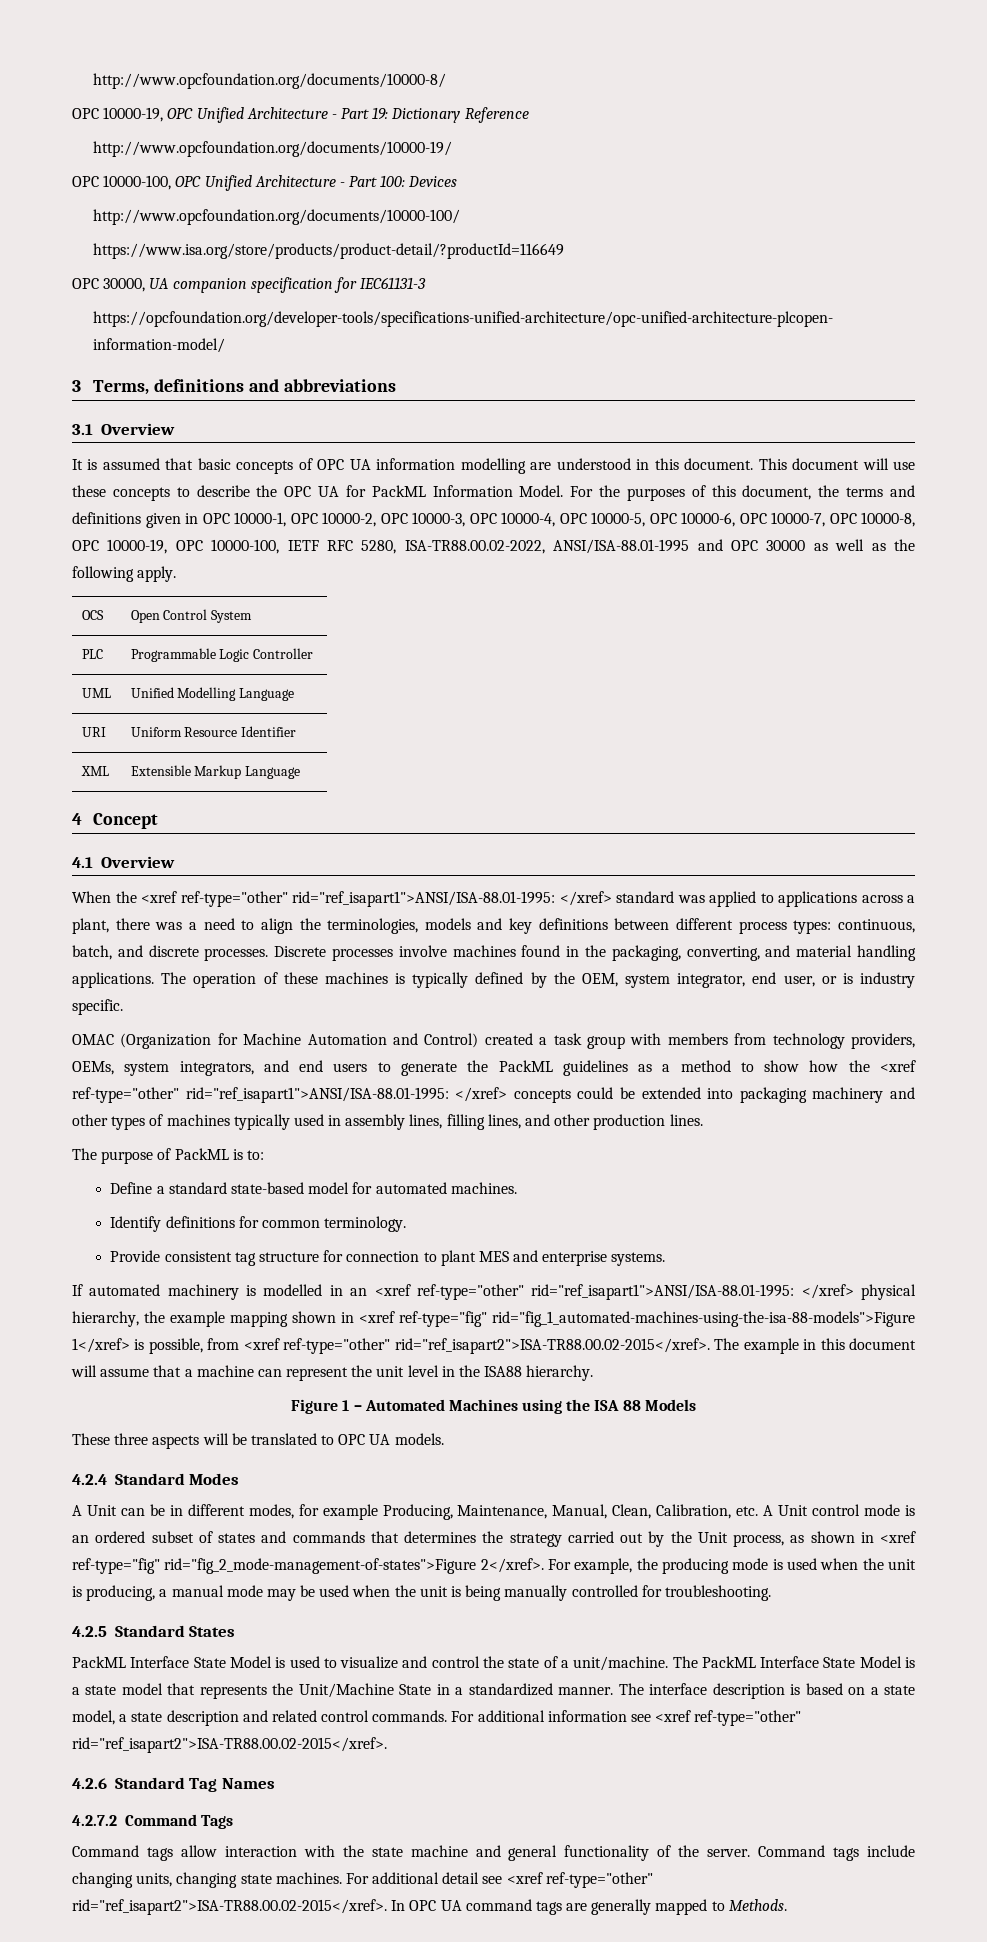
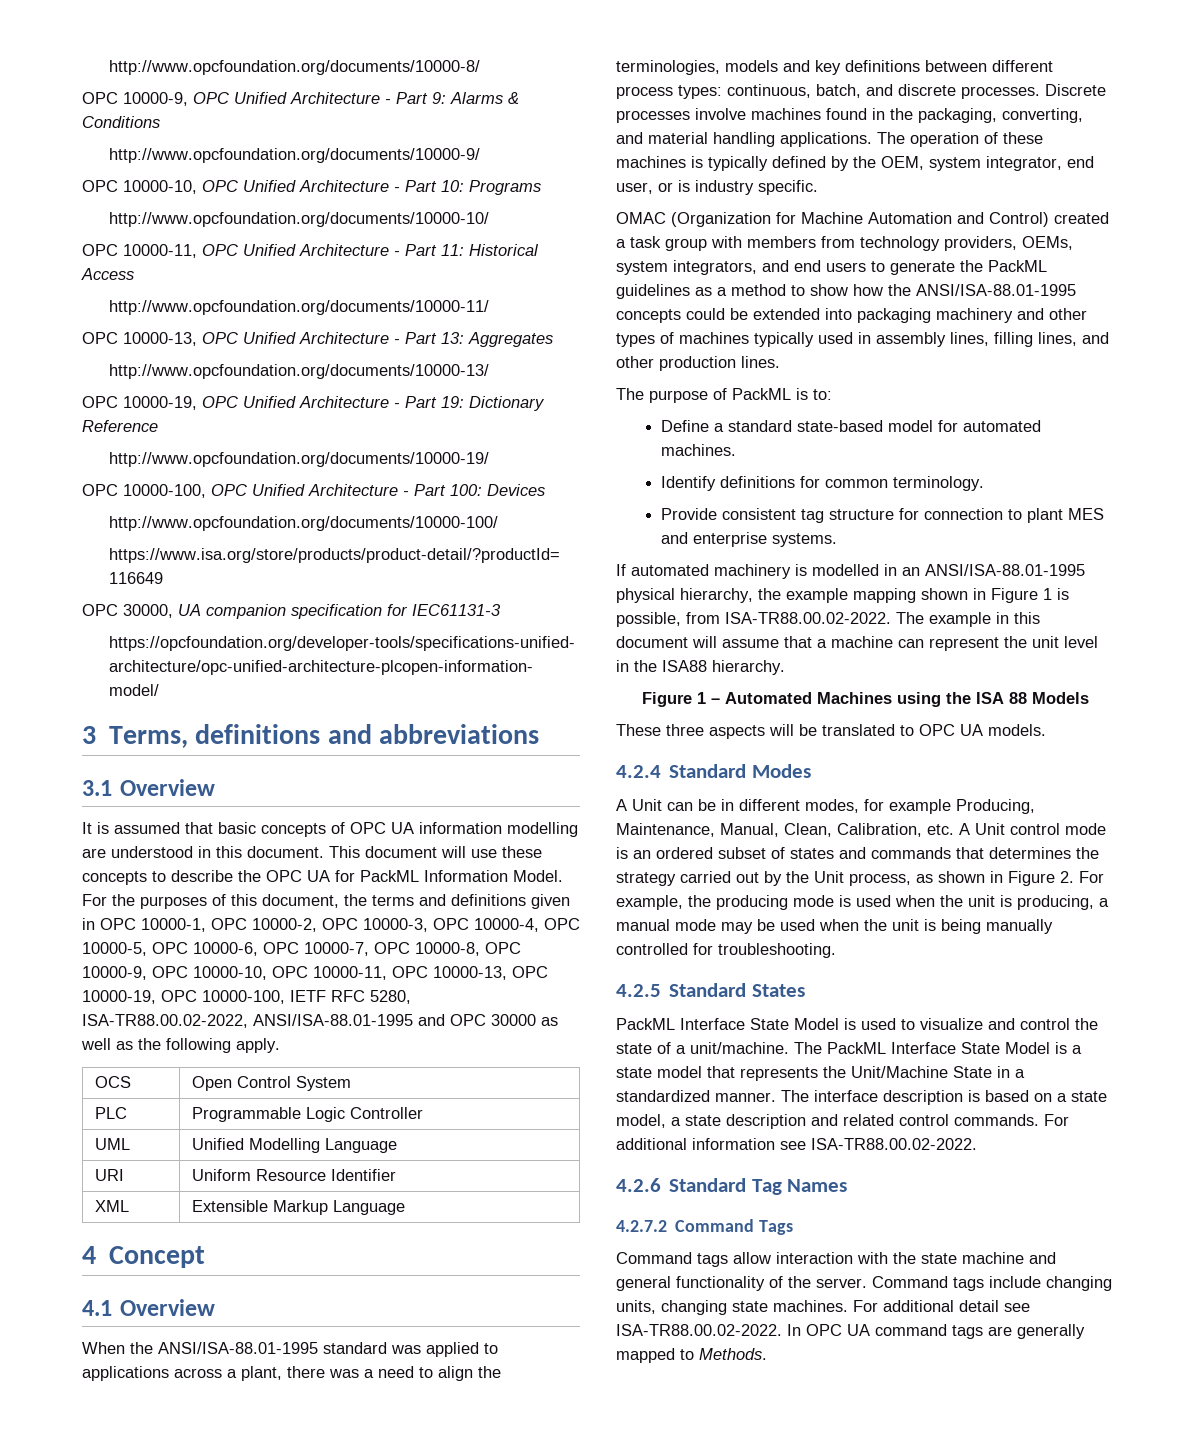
+ OPC 10000-9, OPC Unified Architecture - Part 9: Alarms & Conditions
+ http://www.opcfoundation.org/documents/10000-9/
+ OPC 10000-10, OPC Unified Architecture - Part 10: Programs
+ http://www.opcfoundation.org/documents/10000-10/
+ OPC 10000-11, OPC Unified Architecture - Part 11: Historical Access
+ http://www.opcfoundation.org/documents/10000-11/
+ OPC 10000-13, OPC Unified Architecture - Part 13: Aggregates
+ http://www.opcfoundation.org/documents/10000-13/
- For the purposes of this document, the terms and definitions given in OPC 10000-1, OPC 10000-2, OPC 10000-3, OPC 10000-4, OPC 10000-5, OPC 10000-6, OPC 10000-7, OPC 10000-8, OPC 10000-19, OPC 10000-100, IETF RFC 5280, ISA-TR88.00.02-2022, ANSI/ISA-88.01-1995 and OPC 30000 as well as the following apply.
+ For the purposes of this document, the terms and definitions given in OPC 10000-1, OPC 10000-2, OPC 10000-3, OPC 10000-4, OPC 10000-5, OPC 10000-6, OPC 10000-7, OPC 10000-8, OPC 10000-9, OPC 10000-10, OPC 10000-11, OPC 10000-13, OPC 10000-19, OPC 10000-100, IETF RFC 5280, ISA-TR88.00.02-2022, ANSI/ISA-88.01-1995 and OPC 30000 as well as the following apply.
- When the <xref ref-type="other" rid="ref_isapart1">ANSI/ISA-88.01-1995: </xref> standard was applied to applications across a plant, there was a need to align the terminologies, models and key definitions between different process types: continuous, batch, and discrete processes.
+ When the ANSI/ISA-88.01-1995 standard was applied to applications across a plant, there was a need to align the terminologies, models and key definitions between different process types: continuous, batch, and discrete processes.
- OMAC (Organization for Machine Automation and Control) created a task group with members from technology providers, OEMs, system integrators, and end users to generate the PackML guidelines as a method to show how the <xref ref-type="other" rid="ref_isapart1">ANSI/ISA-88.01-1995: </xref> concepts could be extended into packaging machinery and other types of machines typically used in assembly lines, filling lines, and other production lines.
+ OMAC (Organization for Machine Automation and Control) created a task group with members from technology providers, OEMs, system integrators, and end users to generate the PackML guidelines as a method to show how the ANSI/ISA-88.01-1995 concepts could be extended into packaging machinery and other types of machines typically used in assembly lines, filling lines, and other production lines.
- If automated machinery is modelled in an <xref ref-type="other" rid="ref_isapart1">ANSI/ISA-88.01-1995: </xref> physical hierarchy, the example mapping shown in <xref ref-type="fig" rid="fig_1_automated-machines-using-the-isa-88-models">Figure 1</xref> is possible, from <xref ref-type="other" rid="ref_isapart2">ISA-TR88.00.02-2015</xref>. The example in this document will assume that a machine can represent the unit level in the ISA88 hierarchy.
+ If automated machinery is modelled in an ANSI/ISA-88.01-1995 physical hierarchy, the example mapping shown in Figure 1 is possible, from ISA-TR88.00.02-2022. The example in this document will assume that a machine can represent the unit level in the ISA88 hierarchy.
- A Unit can be in different modes, for example Producing, Maintenance, Manual, Clean, Calibration, etc. A Unit control mode is an ordered subset of states and commands that determines the strategy carried out by the Unit process, as shown in <xref ref-type="fig" rid="fig_2_mode-management-of-states">Figure 2</xref>. For example, the producing mode is used when the unit is producing, a manual mode may be used when the unit is being manually controlled for troubleshooting.
+ A Unit can be in different modes, for example Producing, Maintenance, Manual, Clean, Calibration, etc. A Unit control mode is an ordered subset of states and commands that determines the strategy carried out by the Unit process, as shown in Figure 2. For example, the producing mode is used when the unit is producing, a manual mode may be used when the unit is being manually controlled for troubleshooting.
- For additional information see <xref ref-type="other" rid="ref_isapart2">ISA-TR88.00.02-2015</xref>.
+ For additional information see ISA-TR88.00.02-2022.
- For additional detail see <xref ref-type="other" rid="ref_isapart2">ISA-TR88.00.02-2015</xref>. In OPC UA command tags are generally mapped to Methods.
+ For additional detail see ISA-TR88.00.02-2022. In OPC UA command tags are generally mapped to Methods.

